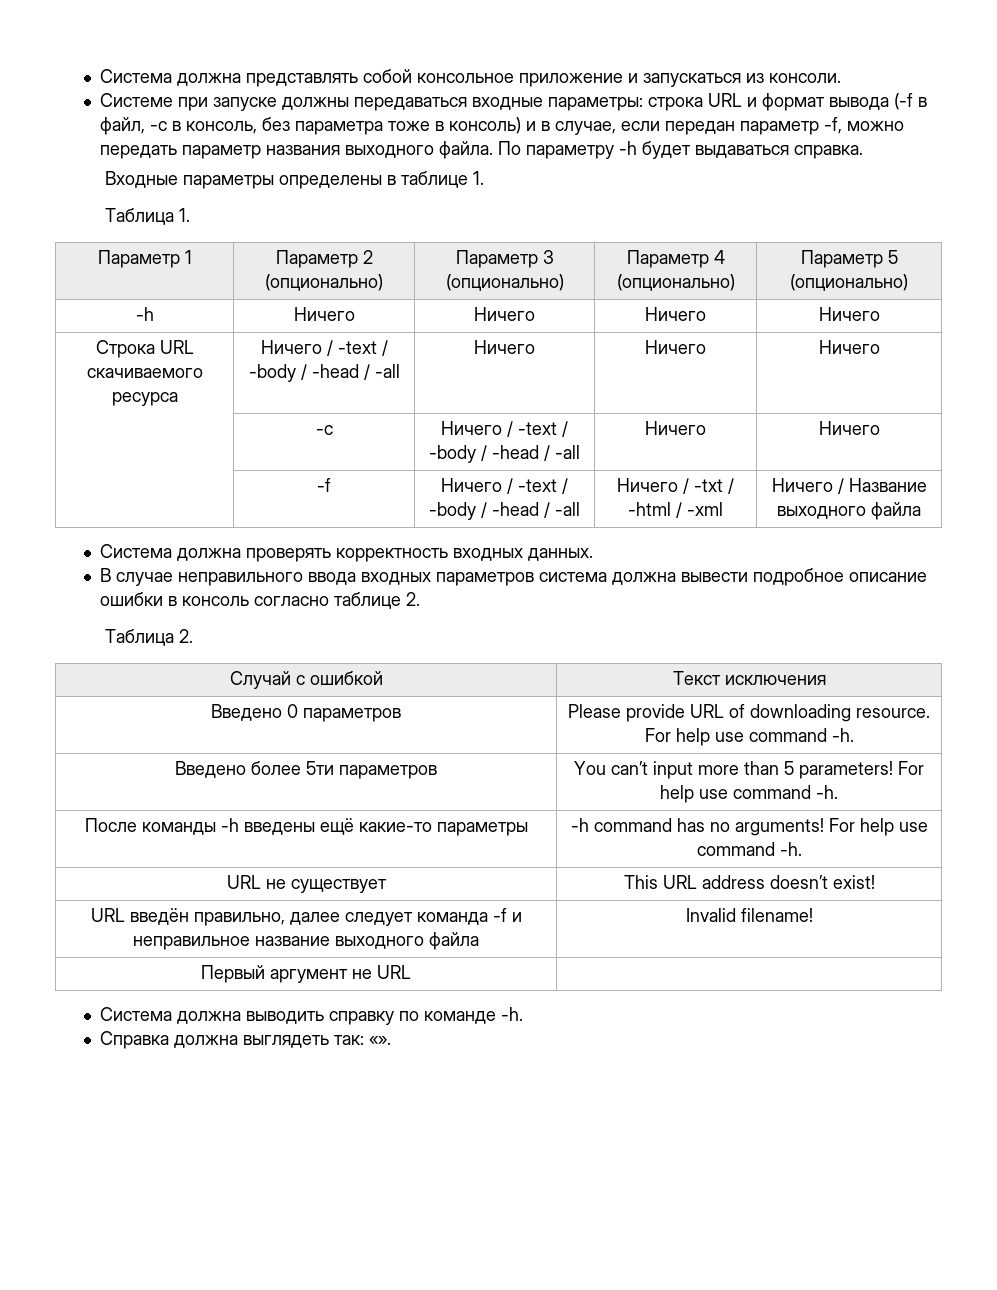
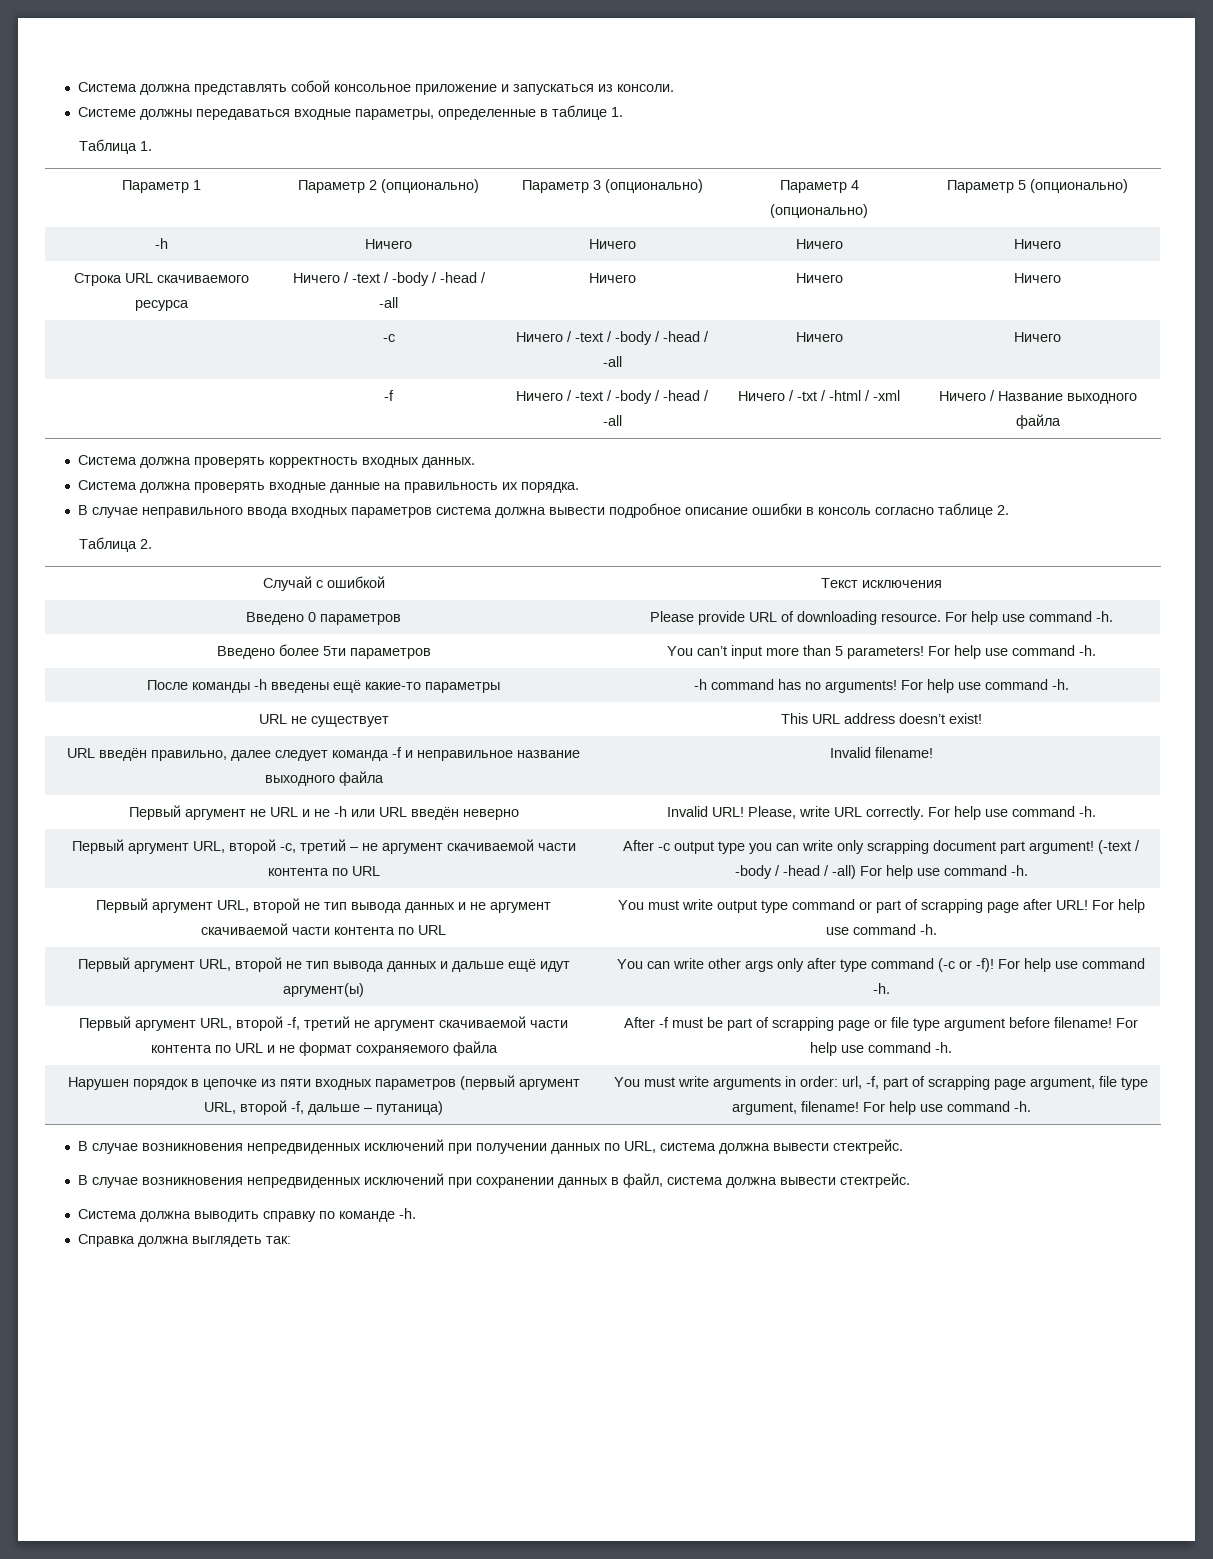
- Системе при запуске должны передаваться входные параметры: строка URL и формат вывода (-f в файл, -c в консоль, без параметра тоже в консоль) и в случае, если передан параметр -f, можно передать параметр названия выходного файла. По параметру -h будет выдаваться справка.
- Входные параметры определены в таблице 1.
+ Системе должны передаваться входные параметры, определенные в таблице 1.
+ Система должна проверять входные данные на правильность их порядка.
- Первый аргумент не URL |
+ Первый аргумент не URL и не -h или URL введён неверно | Invalid URL! Please, write URL correctly. For help use command -h.
+ Первый аргумент URL, второй -c, третий – не аргумент скачиваемой части контента по URL | After -c output type you can write only scrapping document part argument! (-text / -body / -head / -all) For help use command -h.
+ Первый аргумент URL, второй не тип вывода данных и не аргумент скачиваемой части контента по URL | You must write output type command or part of scrapping page after URL! For help use command -h.
+ Первый аргумент URL, второй не тип вывода данных и дальше ещё идут аргумент(ы) | You can write other args only after type command (-c or -f)! For help use command -h.
+ Первый аргумент URL, второй -f, третий не аргумент скачиваемой части контента по URL и не формат сохраняемого файла | After -f must be part of scrapping page or file type argument before filename! For help use command -h.
+ Нарушен порядок в цепочке из пяти входных параметров (первый аргумент URL, второй -f, дальше – путаница) | You must write arguments in order: url, -f, part of scrapping page argument, file type argument, filename! For help use command -h.
+ В случае возникновения непредвиденных исключений при получении данных по URL, система должна вывести стектрейс.
+ В случае возникновения непредвиденных исключений при сохранении данных в файл, система должна вывести стектрейс.
- Справка должна выглядеть так: «».
+ Справка должна выглядеть так:

